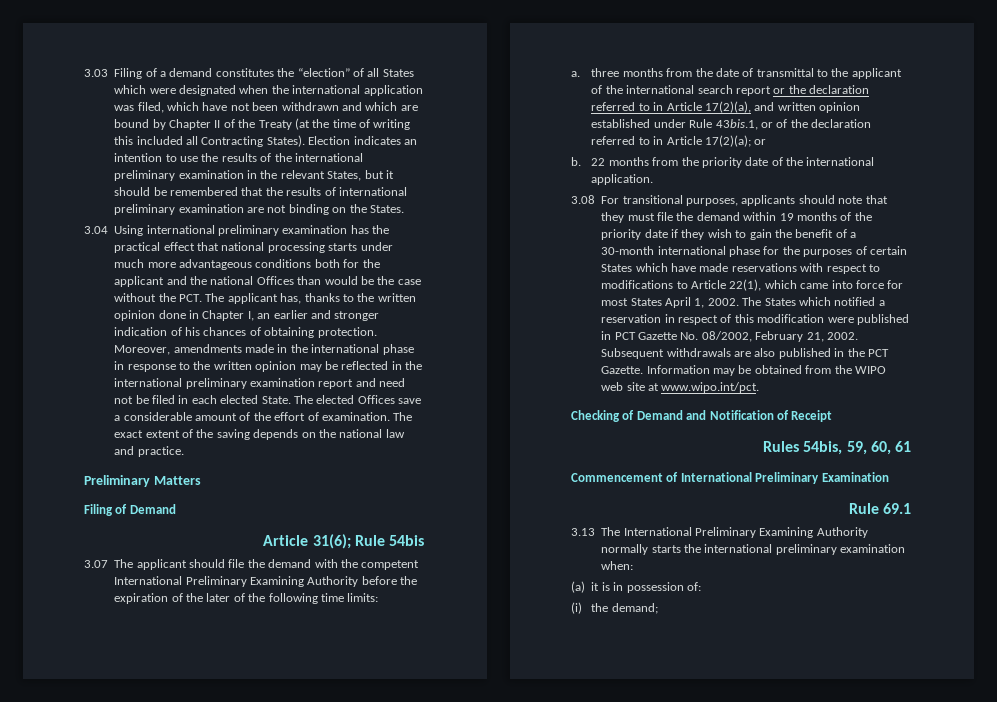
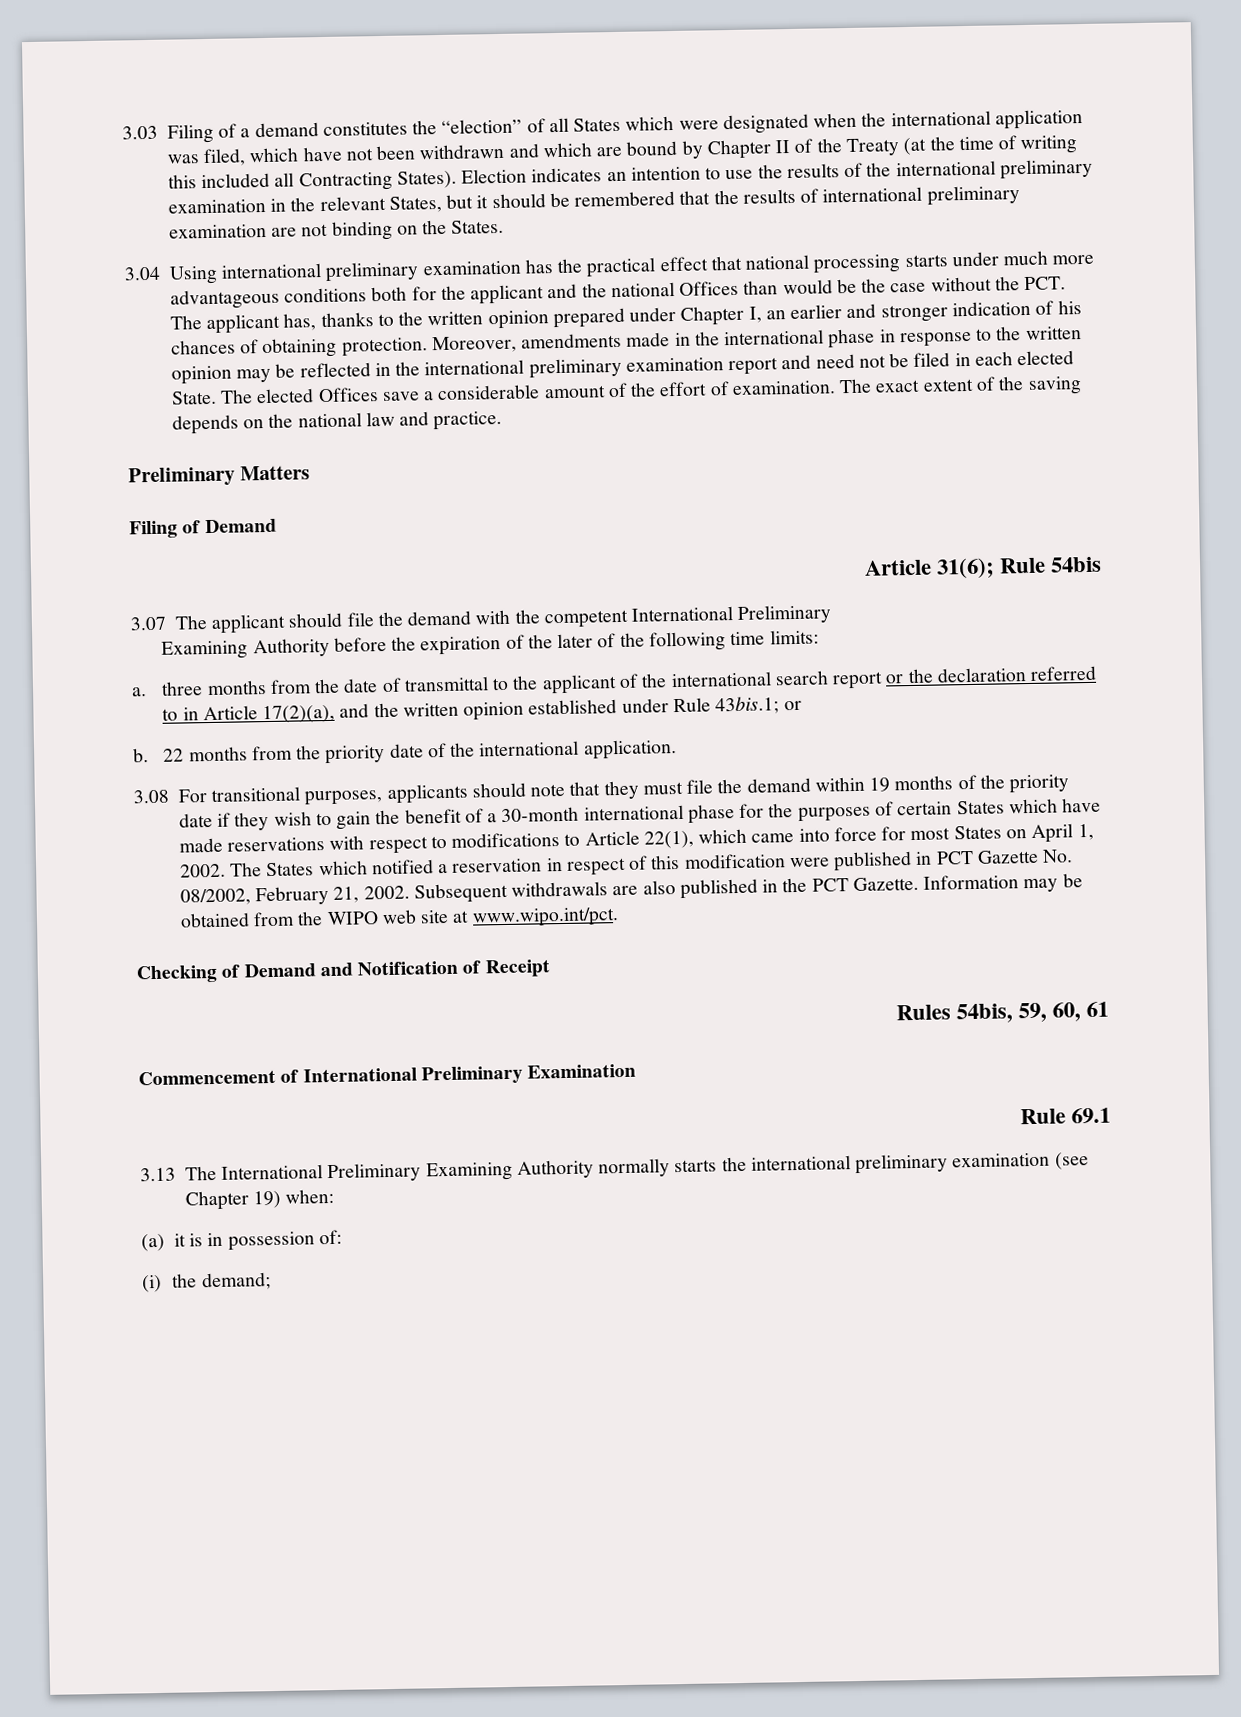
- 3.04 Using international preliminary examination has the practical effect that national processing starts under much more advantageous conditions both for the applicant and the national Offices than would be the case without the PCT. The applicant has, thanks to the written opinion done in Chapter I, an earlier and stronger indication of his chances of obtaining protection.
+ 3.04 Using international preliminary examination has the practical effect that national processing starts under much more advantageous conditions both for the applicant and the national Offices than would be the case without the PCT. The applicant has, thanks to the written opinion prepared under Chapter I, an earlier and stronger indication of his chances of obtaining protection.
- 3.07 The applicant should file the demand with the competent International Preliminary Examining Authority before the expiration of the later of the following time limits:
+ 3.07 The applicant should file the demand with the competent International Preliminary
+ Examining Authority before the expiration of the later of the following time limits:
- a. three months from the date of transmittal to the applicant of the international search report or the declaration referred to in Article 17(2)(a), and written opinion established under Rule 43bis.1, or of the declaration referred to in Article 17(2)(a); or
+ a. three months from the date of transmittal to the applicant of the international search report or the declaration referred to in Article 17(2)(a), and the written opinion established under Rule 43bis.1; or
- 3.08 For transitional purposes, applicants should note that they must file the demand within 19 months of the priority date if they wish to gain the benefit of a 30-month international phase for the purposes of certain States which have made reservations with respect to modifications to Article 22(1), which came into force for most States April 1, 2002.
+ 3.08 For transitional purposes, applicants should note that they must file the demand within 19 months of the priority date if they wish to gain the benefit of a 30-month international phase for the purposes of certain States which have made reservations with respect to modifications to Article 22(1), which came into force for most States on April 1, 2002.
- 3.13 The International Preliminary Examining Authority normally starts the international preliminary examination when:
+ 3.13 The International Preliminary Examining Authority normally starts the international preliminary examination (see Chapter 19) when:

